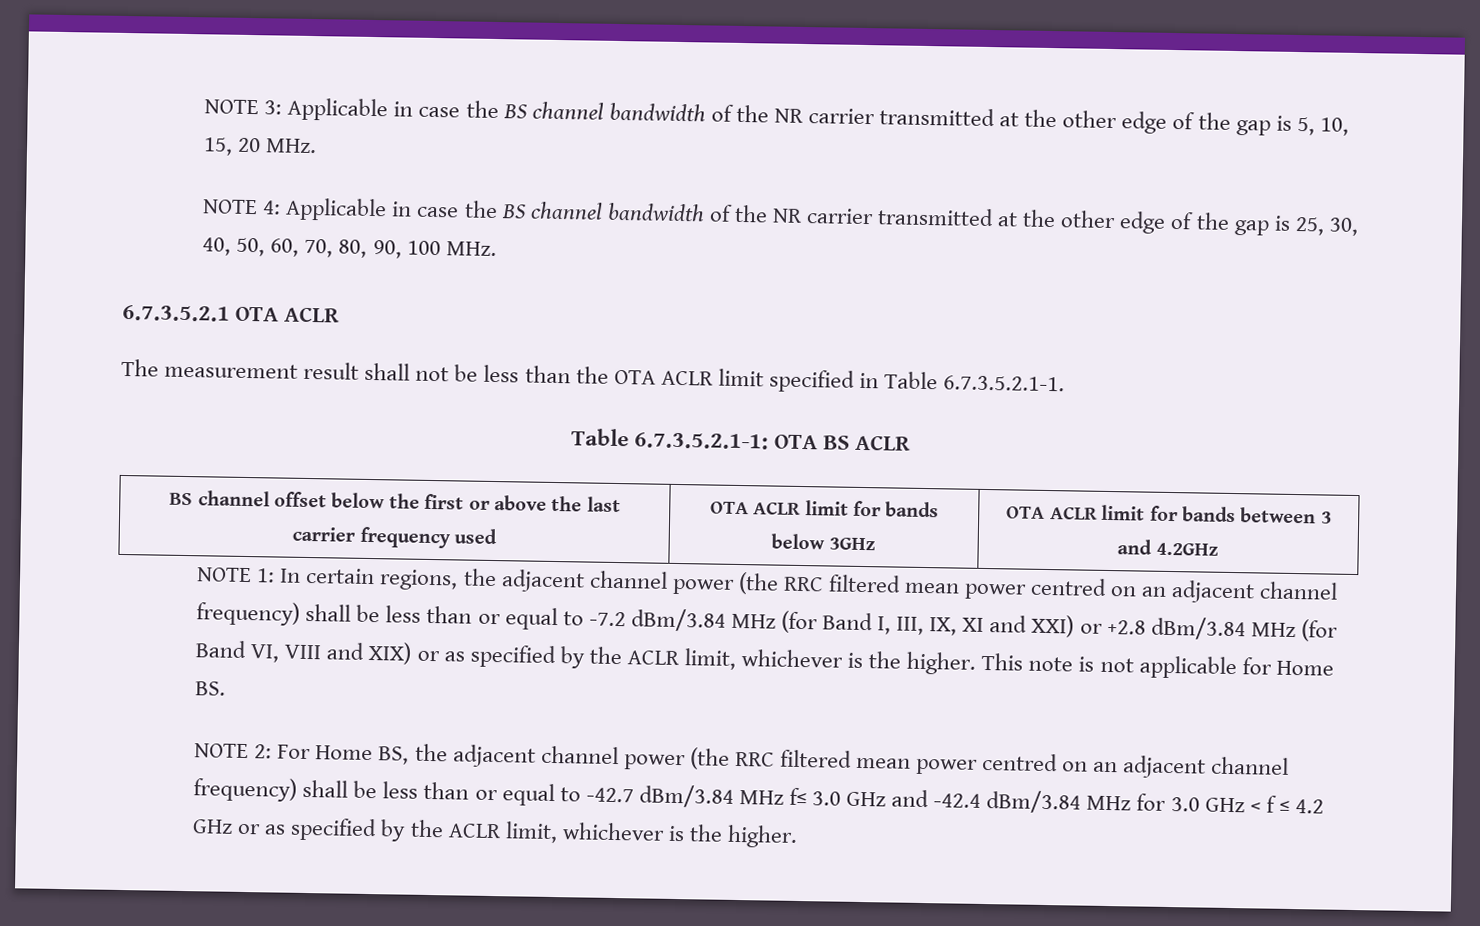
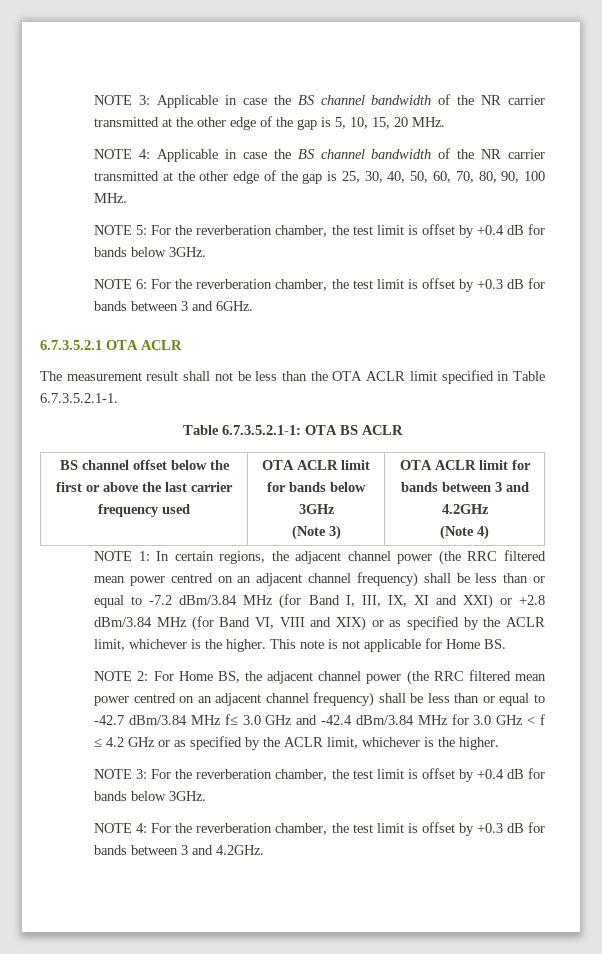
+ NOTE 5: For the reverberation chamber, the test limit is offset by +0.4 dB for bands below 3GHz.
+ NOTE 6: For the reverberation chamber, the test limit is offset by +0.3 dB for bands between 3 and 6GHz.
- BS channel offset below the first or above the last carrier frequency used | OTA ACLR limit for bands below 3GHz | OTA ACLR limit for bands between 3 and 4.2GHz
+ BS channel offset below the first or above the last carrier frequency used | OTA ACLR limit for bands below 3GHz
+ (Note 3) | OTA ACLR limit for bands between 3 and 4.2GHz
+ (Note 4)
+ NOTE 3: For the reverberation chamber, the test limit is offset by +0.4 dB for bands below 3GHz.
+ NOTE 4: For the reverberation chamber, the test limit is offset by +0.3 dB for bands between 3 and 4.2GHz.

